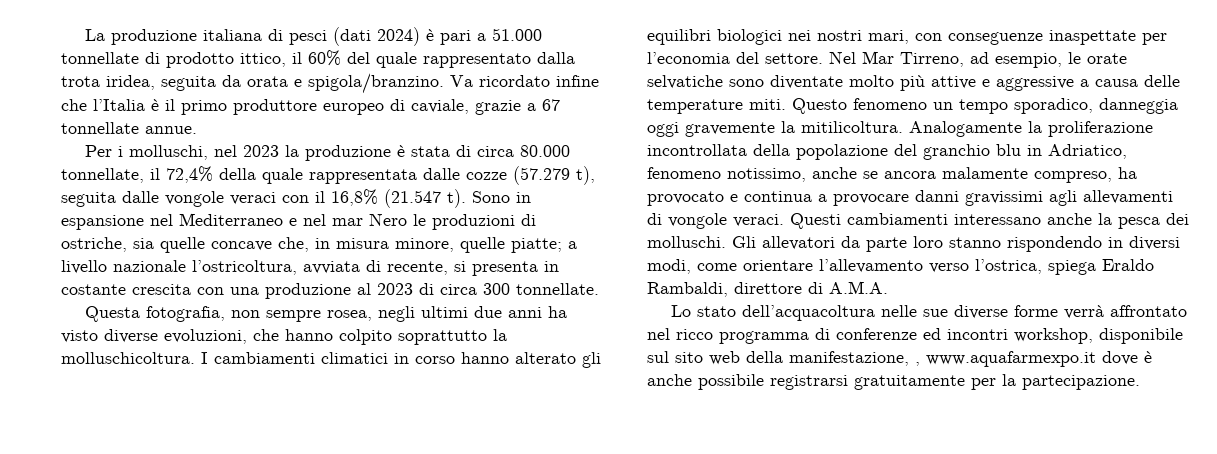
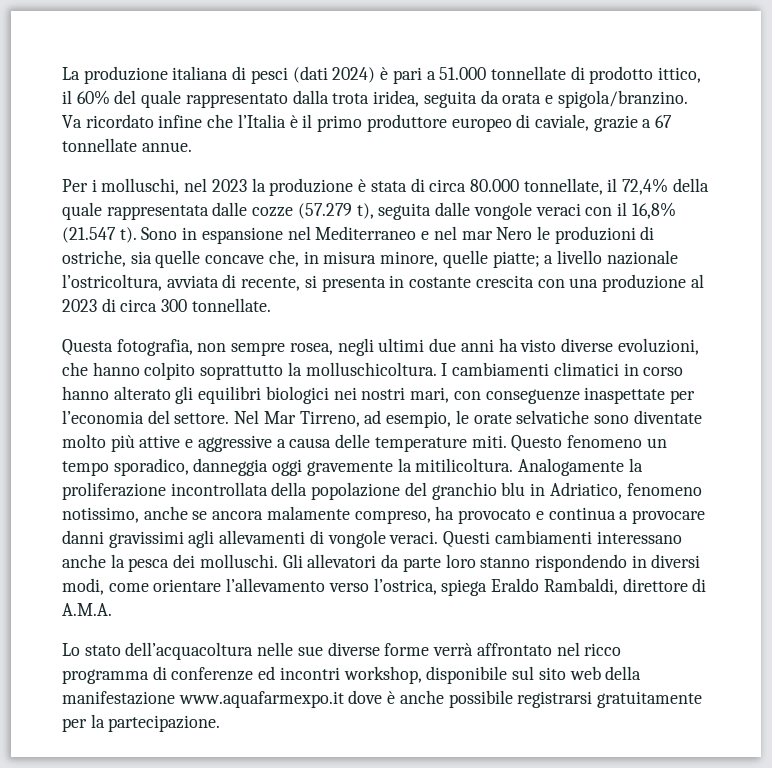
- Lo stato dell’acquacoltura nelle sue diverse forme verrà affrontato nel ricco programma di conferenze ed incontri workshop, disponibile sul sito web della manifestazione, , www.aquafarmexpo.it dove è anche possibile registrarsi gratuitamente per la partecipazione.
+ Lo stato dell’acquacoltura nelle sue diverse forme verrà affrontato nel ricco programma di conferenze ed incontri workshop, disponibile sul sito web della manifestazione www.aquafarmexpo.it dove è anche possibile registrarsi gratuitamente per la partecipazione.

